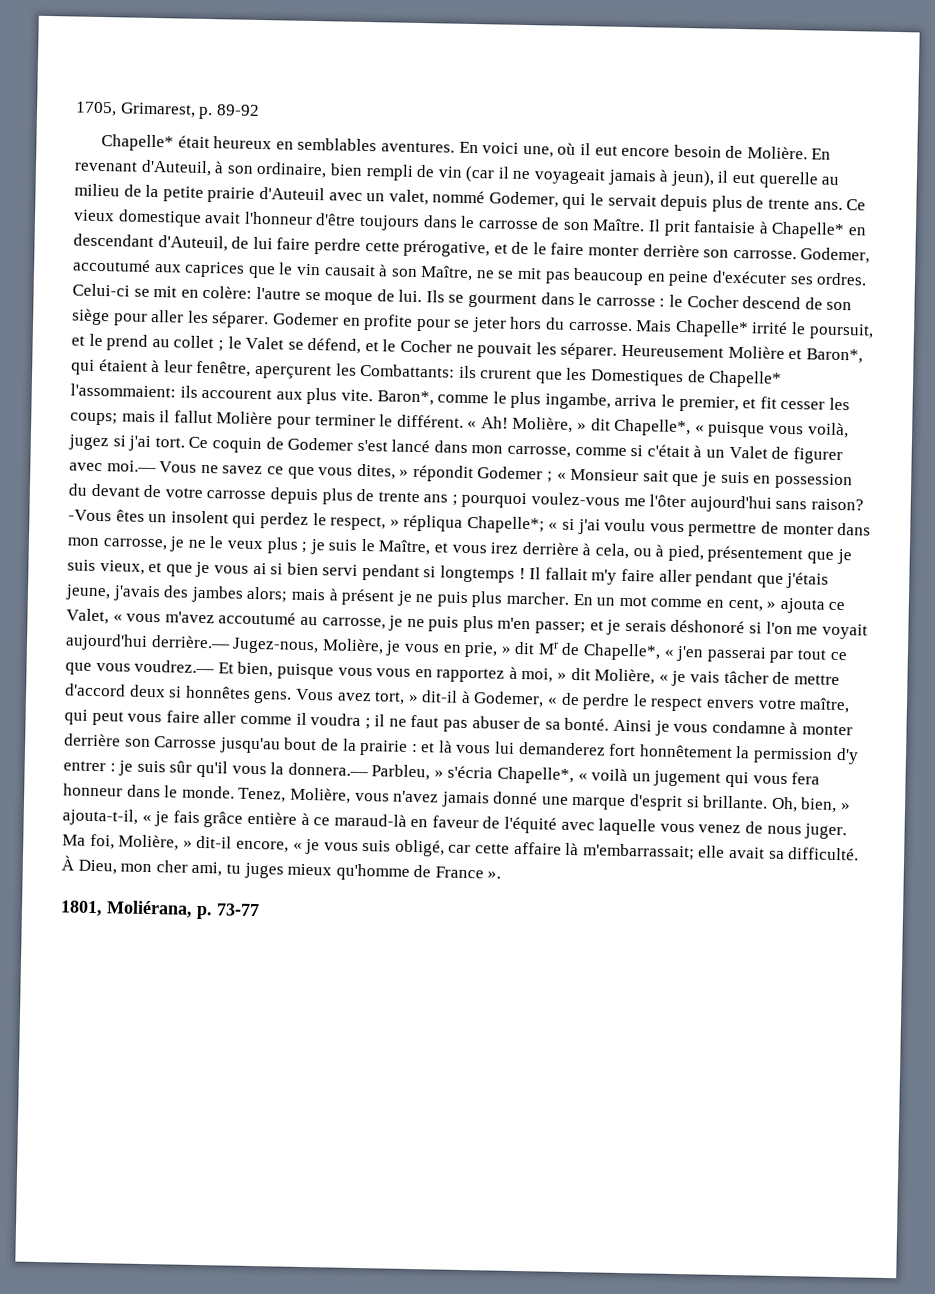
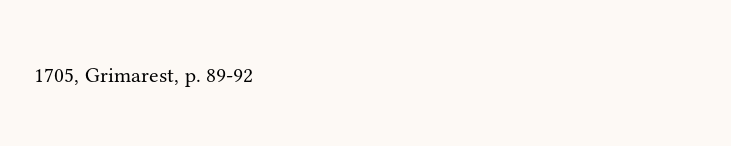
- Chapelle* était heureux en semblables aventures. En voici une, où il eut encore besoin de Molière. En revenant d'Auteuil, à son ordinaire, bien rempli de vin (car il ne voyageait jamais à jeun), il eut querelle au milieu de la petite prairie d'Auteuil avec un valet, nommé Godemer, qui le servait depuis plus de trente ans. Ce vieux domestique avait l'honneur d'être toujours dans le carrosse de son Maître. Il prit fantaisie à Chapelle* en descendant d'Auteuil, de lui faire perdre cette prérogative, et de le faire monter derrière son carrosse. Godemer, accoutumé aux caprices que le vin causait à son Maître, ne se mit pas beaucoup en peine d'exécuter ses ordres. Celui-ci se mit en colère: l'autre se moque de lui. Ils se gourment dans le carrosse : le Cocher descend de son siège pour aller les séparer. Godemer en profite pour se jeter hors du carrosse. Mais Chapelle* irrité le poursuit, et le prend au collet ; le Valet se défend, et le Cocher ne pouvait les séparer. Heureusement Molière et Baron*, qui étaient à leur fenêtre, aperçurent les Combattants: ils crurent que les Domestiques de Chapelle* l'assommaient: ils accourent aux plus vite. Baron*, comme le plus ingambe, arriva le premier, et fit cesser les coups; mais il fallut Molière pour terminer le différent. « Ah! Molière, » dit Chapelle*, « puisque vous voilà, jugez si j'ai tort. Ce coquin de Godemer s'est lancé dans mon carrosse, comme si c'était à un Valet de figurer avec moi.― Vous ne savez ce que vous dites, » répondit Godemer ; « Monsieur sait que je suis en possession du devant de votre carrosse depuis plus de trente ans ; pourquoi voulez-vous me l'ôter aujourd'hui sans raison? -Vous êtes un insolent qui perdez le respect, » répliqua Chapelle*; « si j'ai voulu vous permettre de monter dans mon carrosse, je ne le veux plus ; je suis le Maître, et vous irez derrière à cela, ou à pied, présentement que je suis vieux, et que je vous ai si bien servi pendant si longtemps ! Il fallait m'y faire aller pendant que j'étais jeune, j'avais des jambes alors; mais à présent je ne puis plus marcher. En un mot comme en cent, » ajouta ce Valet, « vous m'avez accoutumé au carrosse, je ne puis plus m'en passer; et je serais déshonoré si l'on me voyait aujourd'hui derrière.― Jugez-nous, Molière, je vous en prie, » dit Mr de Chapelle*, « j'en passerai par tout ce que vous voudrez.― Et bien, puisque vous vous en rapportez à moi, » dit Molière, « je vais tâcher de mettre d'accord deux si honnêtes gens. Vous avez tort, » dit-il à Godemer, « de perdre le respect envers votre maître, qui peut vous faire aller comme il voudra ; il ne faut pas abuser de sa bonté. Ainsi je vous condamne à monter derrière son Carrosse jusqu'au bout de la prairie : et là vous lui demanderez fort honnêtement la permission d'y entrer : je suis sûr qu'il vous la donnera.― Parbleu, » s'écria Chapelle*, « voilà un jugement qui vous fera honneur dans le monde. Tenez, Molière, vous n'avez jamais donné une marque d'esprit si brillante. Oh, bien, » ajouta-t-il, « je fais grâce entière à ce maraud-là en faveur de l'équité avec laquelle vous venez de nous juger. Ma foi, Molière, » dit-il encore, « je vous suis obligé, car cette affaire là m'embarrassait; elle avait sa difficulté. À Dieu, mon cher ami, tu juges mieux qu'homme de France ».
- 1801, Moliérana, p. 73-77

